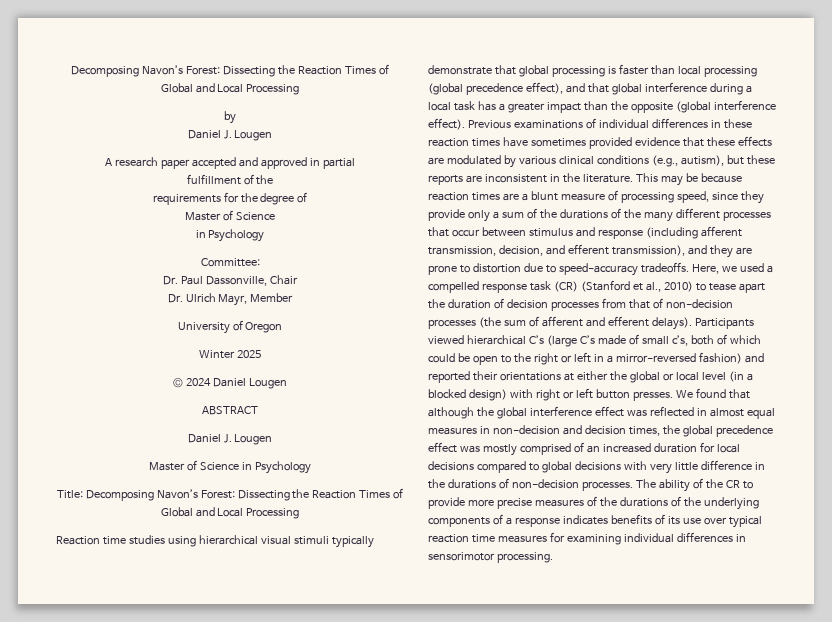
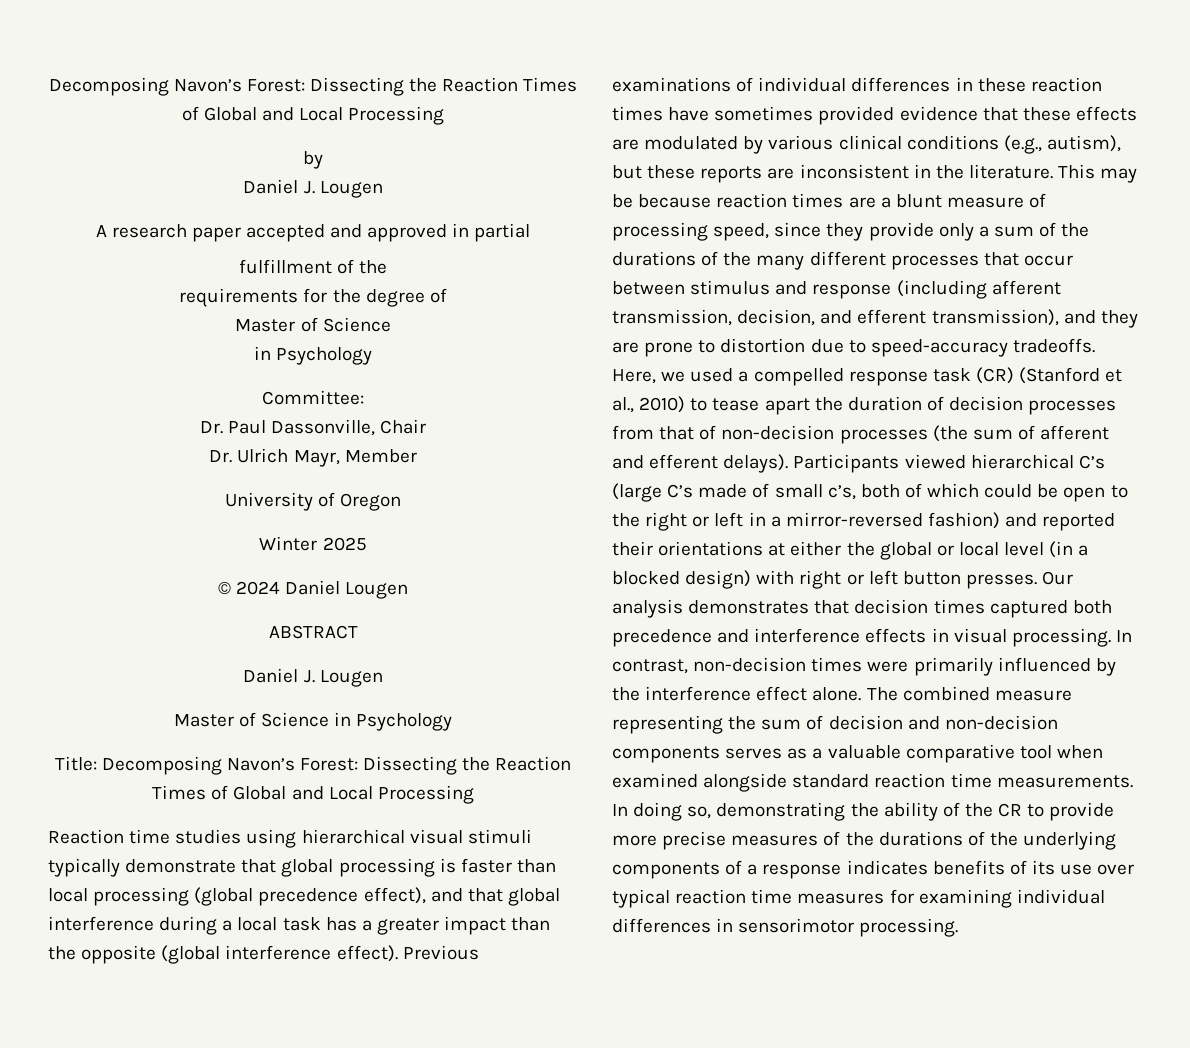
- We found that although the global interference effect was reflected in almost equal measures in non-decision and decision times, the global precedence effect was mostly comprised of an increased duration for local decisions compared to global decisions with very little difference in the durations of non-decision processes. The ability of the CR to provide more precise measures of the durations of the underlying components of a response indicates benefits of its use over typical reaction time measures for examining individual differences in sensorimotor processing.
+ Our analysis demonstrates that decision times captured both precedence and interference effects in visual processing. In contrast, non-decision times were primarily influenced by the interference effect alone. The combined measure representing the sum of decision and non-decision components serves as a valuable comparative tool when examined alongside standard reaction time measurements. In doing so, demonstrating the ability of the CR to provide more precise measures of the durations of the underlying components of a response indicates benefits of its use over typical reaction time measures for examining individual differences in sensorimotor processing.

